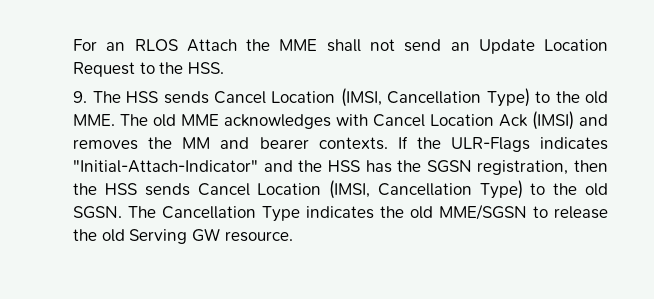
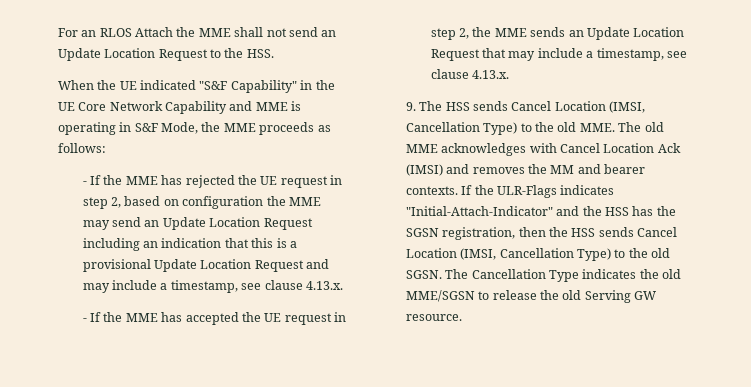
+ When the UE indicated "S&F Capability" in the UE Core Network Capability and MME is operating in S&F Mode, the MME proceeds as follows:
+ - If the MME has rejected the UE request in step 2, based on configuration the MME may send an Update Location Request including an indication that this is a provisional Update Location Request and may include a timestamp, see clause 4.13.x.
+ - If the MME has accepted the UE request in step 2, the MME sends an Update Location Request that may include a timestamp, see clause 4.13.x.

